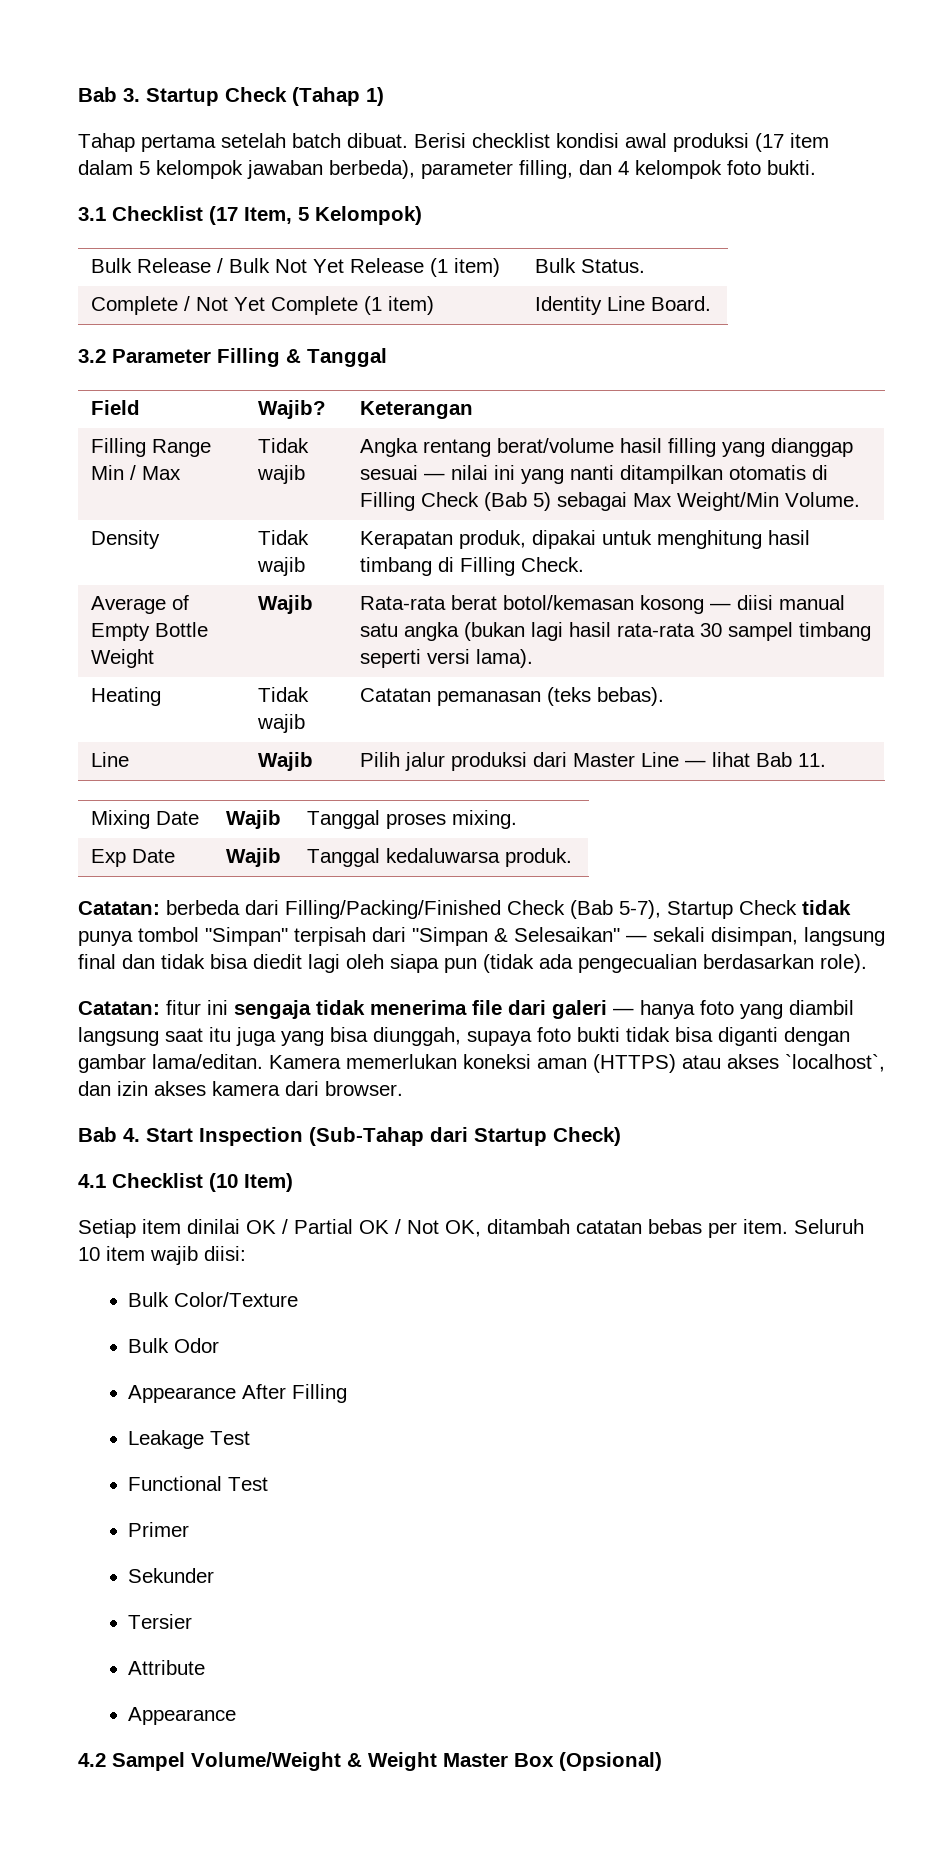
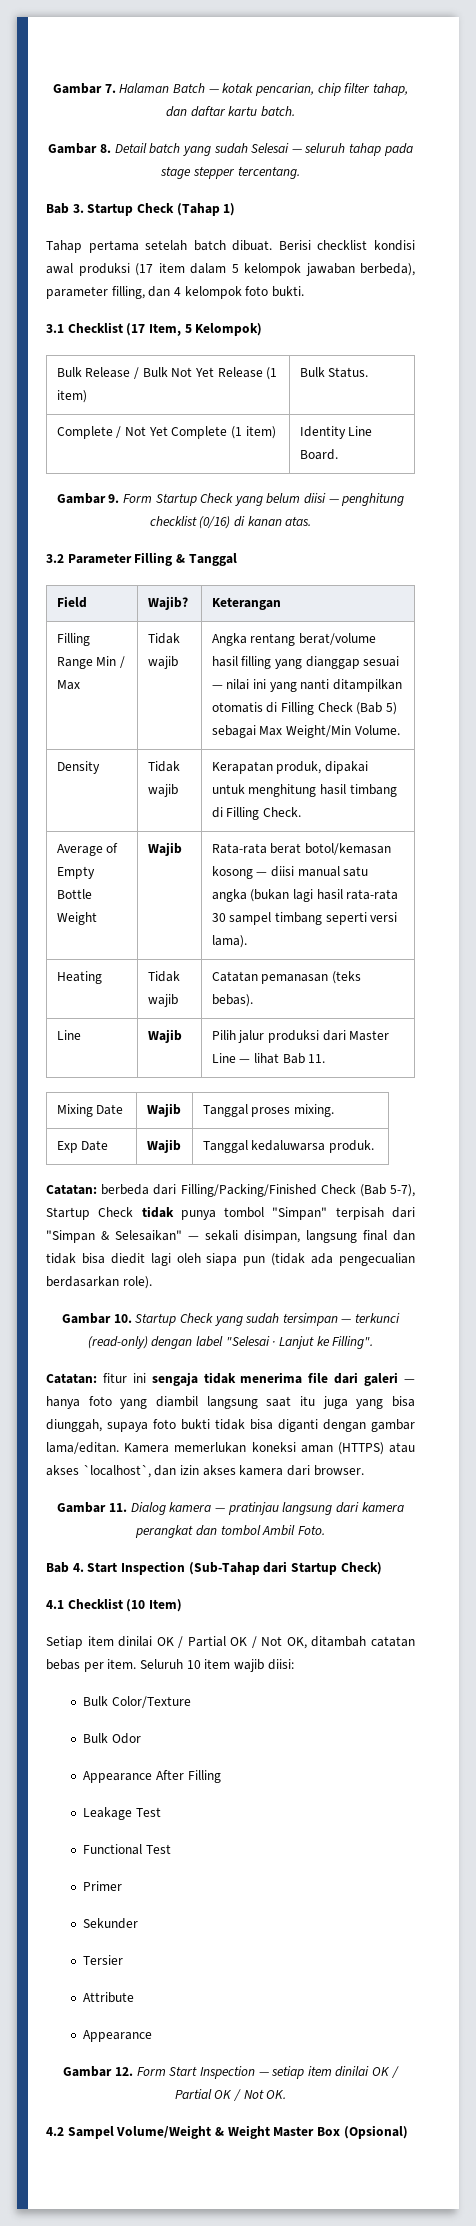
+ Gambar 7. Halaman Batch — kotak pencarian, chip filter tahap, dan daftar kartu batch.
+ Gambar 8. Detail batch yang sudah Selesai — seluruh tahap pada stage stepper tercentang.
+ Gambar 9. Form Startup Check yang belum diisi — penghitung checklist (0/16) di kanan atas.
+ Gambar 10. Startup Check yang sudah tersimpan — terkunci (read-only) dengan label "Selesai · Lanjut ke Filling".
+ Gambar 11. Dialog kamera — pratinjau langsung dari kamera perangkat dan tombol Ambil Foto.
+ Gambar 12. Form Start Inspection — setiap item dinilai OK / Partial OK / Not OK.

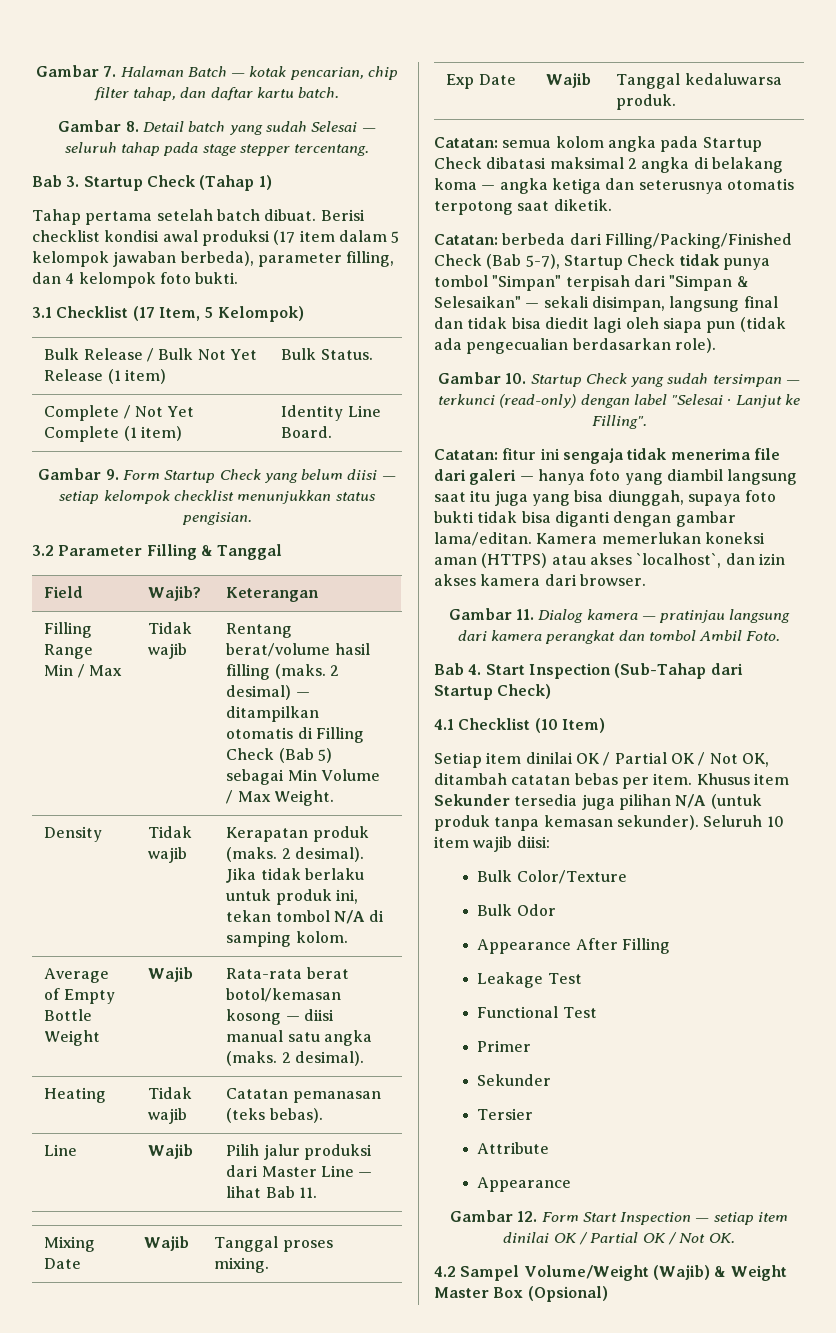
- Gambar 9. Form Startup Check yang belum diisi — penghitung checklist (0/16) di kanan atas.
+ Gambar 9. Form Startup Check yang belum diisi — setiap kelompok checklist menunjukkan status pengisian.
- Filling Range Min / Max | Tidak wajib | Angka rentang berat/volume hasil filling yang dianggap sesuai — nilai ini yang nanti ditampilkan otomatis di Filling Check (Bab 5) sebagai Max Weight/Min Volume.
+ Filling Range Min / Max | Tidak wajib | Rentang berat/volume hasil filling (maks. 2 desimal) — ditampilkan otomatis di Filling Check (Bab 5) sebagai Min Volume / Max Weight.
- Density | Tidak wajib | Kerapatan produk, dipakai untuk menghitung hasil timbang di Filling Check.
+ Density | Tidak wajib | Kerapatan produk (maks. 2 desimal). Jika tidak berlaku untuk produk ini, tekan tombol N/A di samping kolom.
- Average of Empty Bottle Weight | Wajib | Rata-rata berat botol/kemasan kosong — diisi manual satu angka (bukan lagi hasil rata-rata 30 sampel timbang seperti versi lama).
+ Average of Empty Bottle Weight | Wajib | Rata-rata berat botol/kemasan kosong — diisi manual satu angka (maks. 2 desimal).
+ Catatan: semua kolom angka pada Startup Check dibatasi maksimal 2 angka di belakang koma — angka ketiga dan seterusnya otomatis terpotong saat diketik.
+ Khusus item Sekunder tersedia juga pilihan N/A (untuk produk tanpa kemasan sekunder).
- 4.2 Sampel Volume/Weight & Weight Master Box (Opsional)
+ 4.2 Sampel Volume/Weight (Wajib) & Weight Master Box (Opsional)

